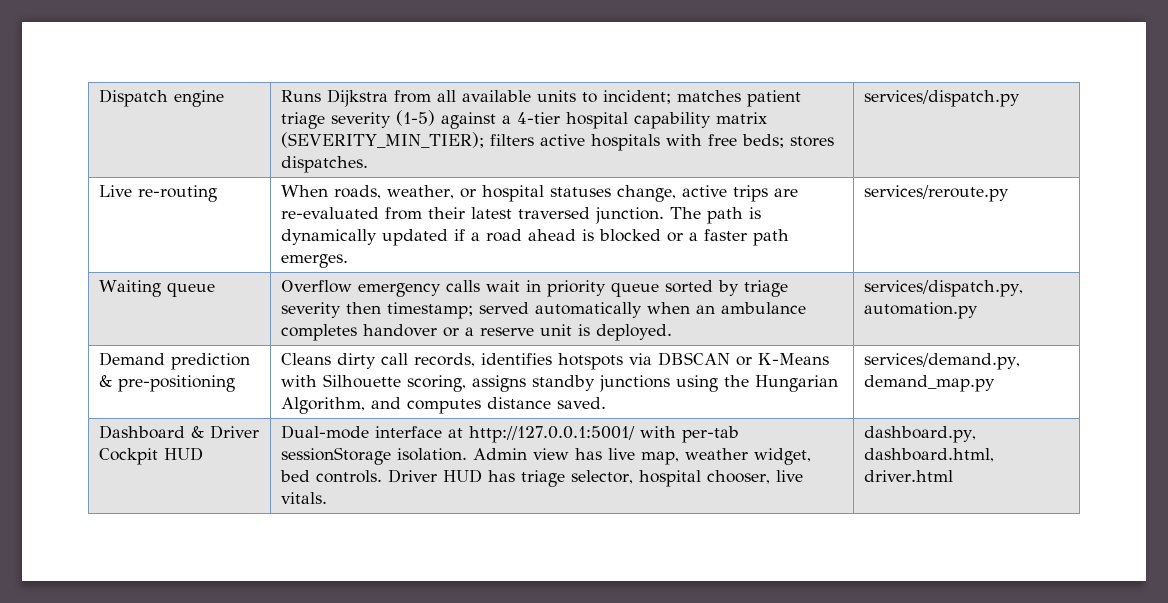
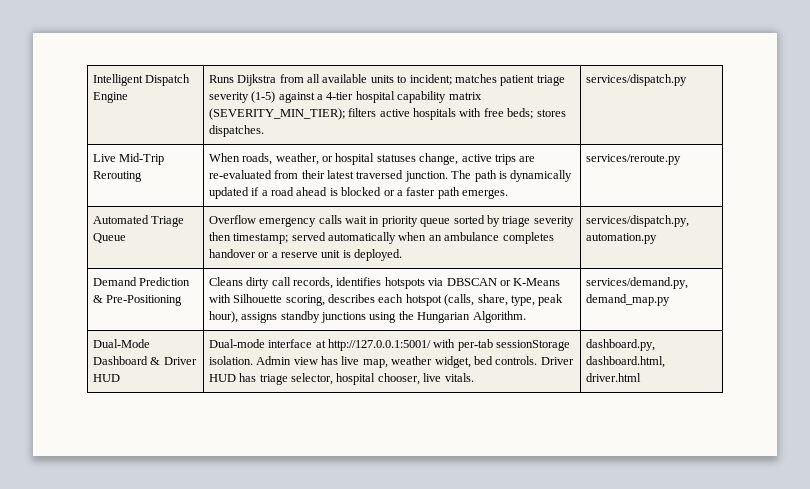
- Dispatch engine | Runs Dijkstra from all available units to incident; matches patient triage severity (1-5) against a 4-tier hospital capability matrix (SEVERITY_MIN_TIER); filters active hospitals with free beds; stores dispatches. | services/dispatch.py
+ Intelligent Dispatch Engine | Runs Dijkstra from all available units to incident; matches patient triage severity (1-5) against a 4-tier hospital capability matrix (SEVERITY_MIN_TIER); filters active hospitals with free beds; stores dispatches. | services/dispatch.py
- Live re-routing | When roads, weather, or hospital statuses change, active trips are re-evaluated from their latest traversed junction. The path is dynamically updated if a road ahead is blocked or a faster path emerges. | services/reroute.py
+ Live Mid-Trip Rerouting | When roads, weather, or hospital statuses change, active trips are re-evaluated from their latest traversed junction. The path is dynamically updated if a road ahead is blocked or a faster path emerges. | services/reroute.py
- Waiting queue | Overflow emergency calls wait in priority queue sorted by triage severity then timestamp; served automatically when an ambulance completes handover or a reserve unit is deployed. | services/dispatch.py, automation.py
+ Automated Triage Queue | Overflow emergency calls wait in priority queue sorted by triage severity then timestamp; served automatically when an ambulance completes handover or a reserve unit is deployed. | services/dispatch.py, automation.py
- Demand prediction & pre-positioning | Cleans dirty call records, identifies hotspots via DBSCAN or K-Means with Silhouette scoring, assigns standby junctions using the Hungarian Algorithm, and computes distance saved. | services/demand.py, demand_map.py
+ Demand Prediction & Pre-Positioning | Cleans dirty call records, identifies hotspots via DBSCAN or K-Means with Silhouette scoring, describes each hotspot (calls, share, type, peak hour), assigns standby junctions using the Hungarian Algorithm. | services/demand.py, demand_map.py
- Dashboard & Driver Cockpit HUD | Dual-mode interface at http://127.0.0.1:5001/ with per-tab sessionStorage isolation. Admin view has live map, weather widget, bed controls. Driver HUD has triage selector, hospital chooser, live vitals. | dashboard.py, dashboard.html, driver.html
+ Dual-Mode Dashboard & Driver HUD | Dual-mode interface at http://127.0.0.1:5001/ with per-tab sessionStorage isolation. Admin view has live map, weather widget, bed controls. Driver HUD has triage selector, hospital chooser, live vitals. | dashboard.py, dashboard.html, driver.html

